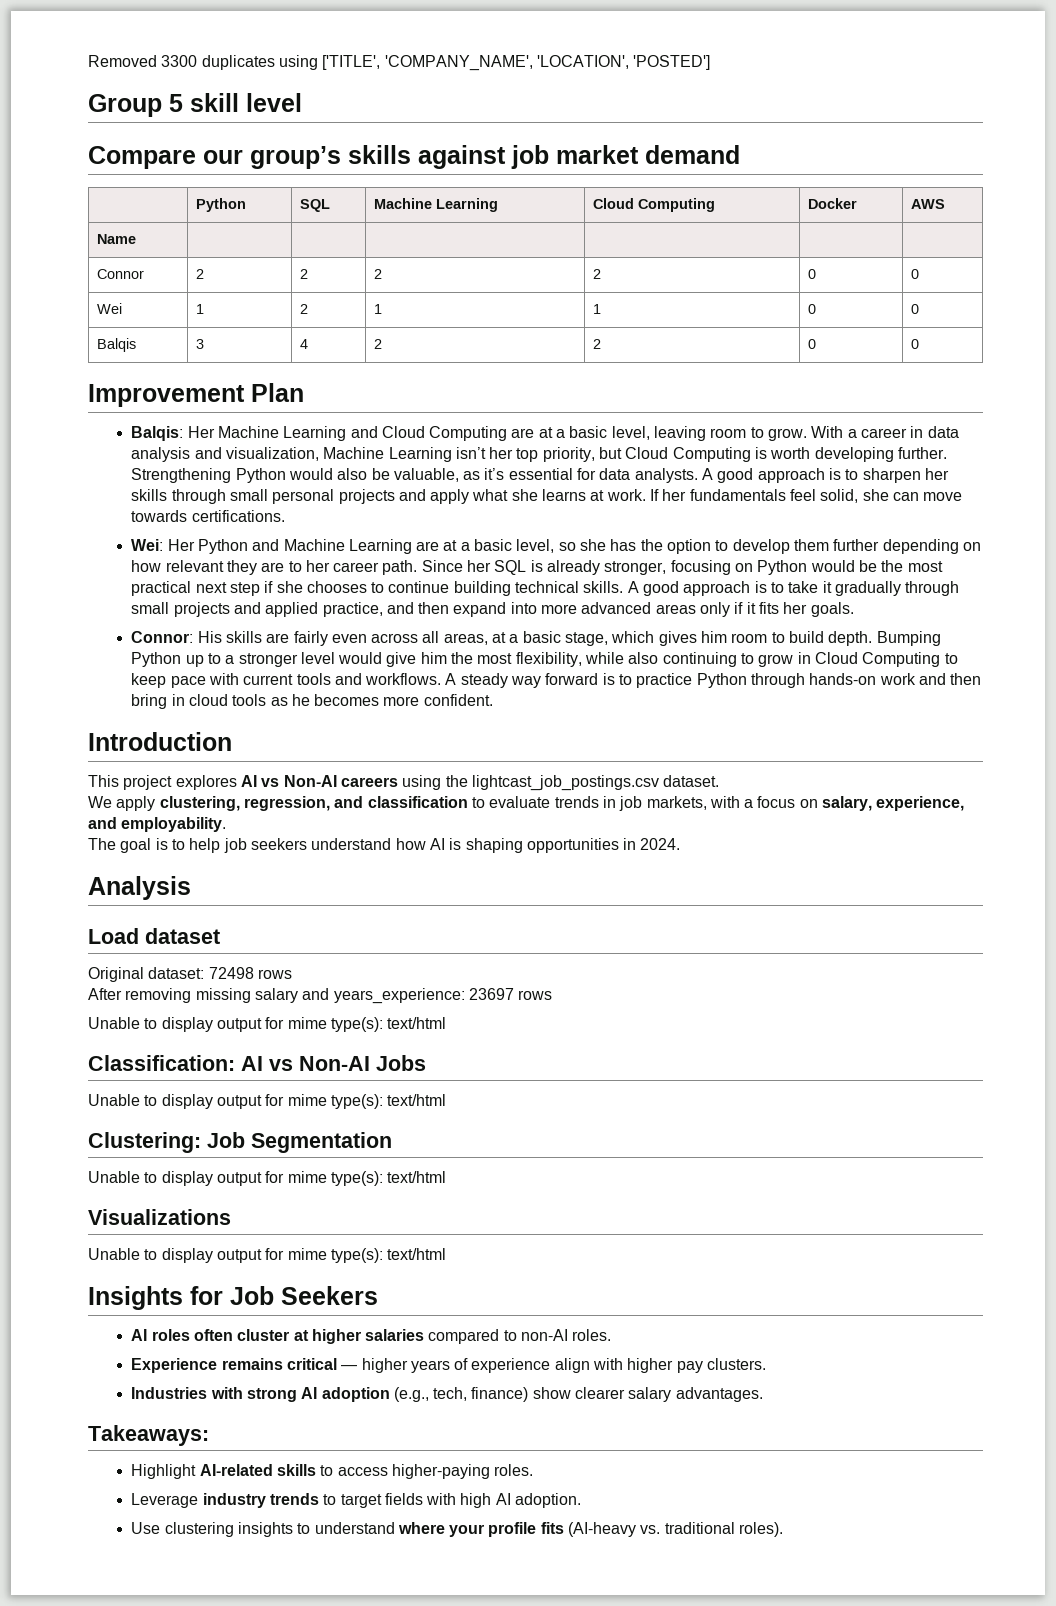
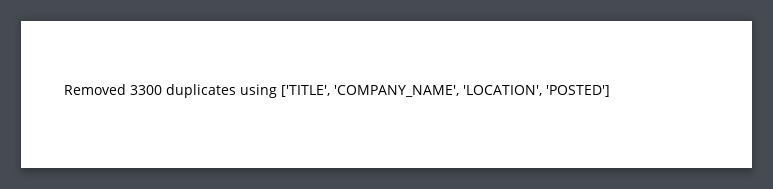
- Group 5 skill level
- Compare our group’s skills against job market demand
- | Python | SQL | Machine Learning | Cloud Computing | Docker | AWS
- Name | | | | | |
- Connor | 2 | 2 | 2 | 2 | 0 | 0
- Wei | 1 | 2 | 1 | 1 | 0 | 0
- Balqis | 3 | 4 | 2 | 2 | 0 | 0
- Improvement Plan
- Balqis: Her Machine Learning and Cloud Computing are at a basic level, leaving room to grow. With a career in data analysis and visualization, Machine Learning isn’t her top priority, but Cloud Computing is worth developing further. Strengthening Python would also be valuable, as it’s essential for data analysts. A good approach is to sharpen her skills through small personal projects and apply what she learns at work. If her fundamentals feel solid, she can move towards certifications.
- Wei: Her Python and Machine Learning are at a basic level, so she has the option to develop them further depending on how relevant they are to her career path. Since her SQL is already stronger, focusing on Python would be the most practical next step if she chooses to continue building technical skills. A good approach is to take it gradually through small projects and applied practice, and then expand into more advanced areas only if it fits her goals.
- Connor: His skills are fairly even across all areas, at a basic stage, which gives him room to build depth. Bumping Python up to a stronger level would give him the most flexibility, while also continuing to grow in Cloud Computing to keep pace with current tools and workflows. A steady way forward is to practice Python through hands-on work and then bring in cloud tools as he becomes more confident.
- Introduction
- This project explores AI vs Non-AI careers using the lightcast_job_postings.csv dataset.
- We apply clustering, regression, and classification to evaluate trends in job markets, with a focus on salary, experience, and employability.
- The goal is to help job seekers understand how AI is shaping opportunities in 2024.
- Analysis
- Load dataset
- Original dataset: 72498 rows
- After removing missing salary and years_experience: 23697 rows
- Unable to display output for mime type(s): text/html
- Classification: AI vs Non-AI Jobs
- Unable to display output for mime type(s): text/html
- Clustering: Job Segmentation
- Unable to display output for mime type(s): text/html
- Visualizations
- Unable to display output for mime type(s): text/html
- Insights for Job Seekers
- AI roles often cluster at higher salaries compared to non-AI roles.
- Experience remains critical — higher years of experience align with higher pay clusters.
- Industries with strong AI adoption (e.g., tech, finance) show clearer salary advantages.
- Takeaways:
- Highlight AI-related skills to access higher-paying roles.
- Leverage industry trends to target fields with high AI adoption.
- Use clustering insights to understand where your profile fits (AI-heavy vs. traditional roles).

